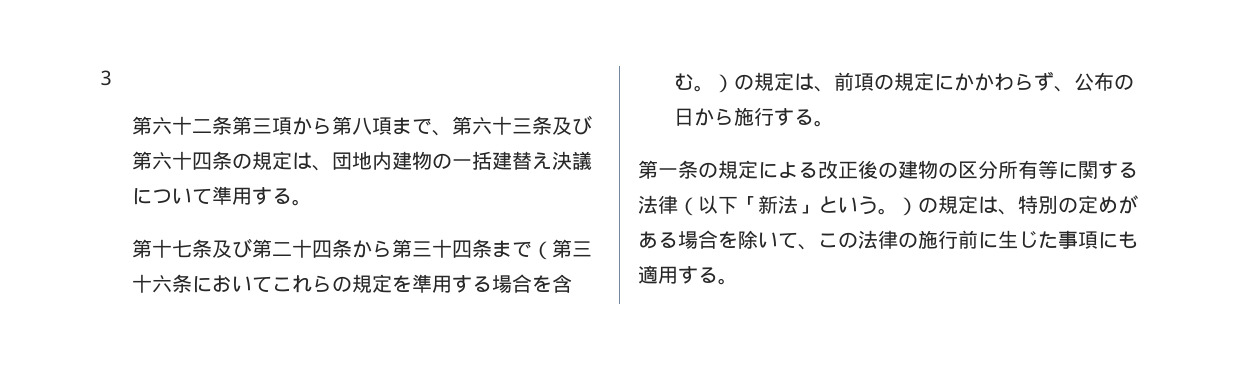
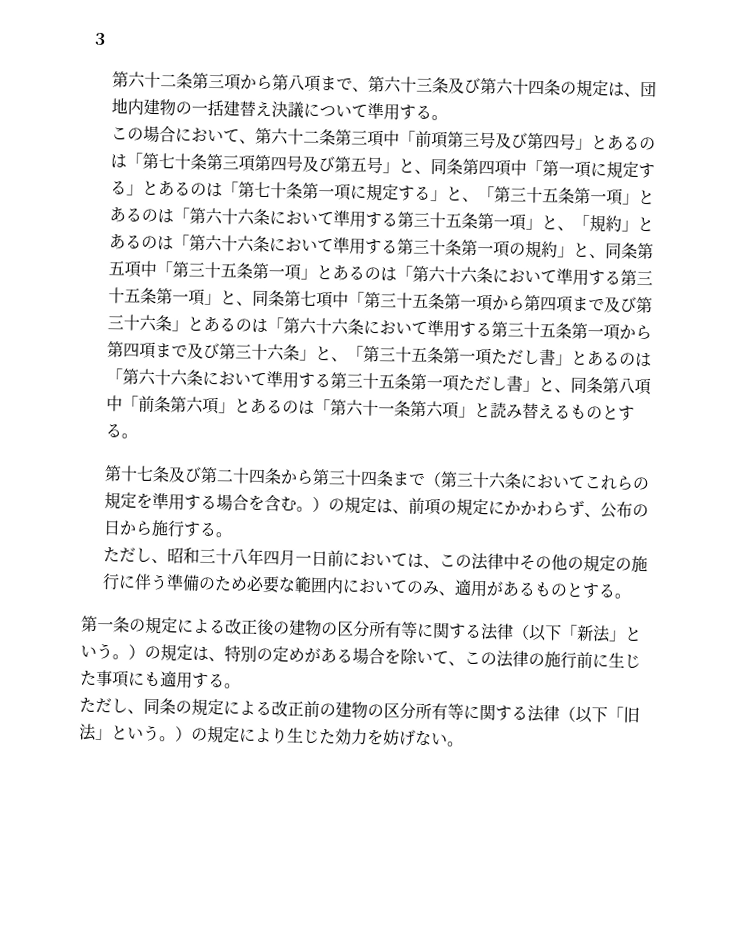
+ この場合において、第六十二条第三項中「前項第三号及び第四号」とあるのは「第七十条第三項第四号及び第五号」と、同条第四項中「第一項に規定する」とあるのは「第七十条第一項に規定する」と、「第三十五条第一項」とあるのは「第六十六条において準用する第三十五条第一項」と、「規約」とあるのは「第六十六条において準用する第三十条第一項の規約」と、同条第五項中「第三十五条第一項」とあるのは「第六十六条において準用する第三十五条第一項」と、同条第七項中「第三十五条第一項から第四項まで及び第三十六条」とあるのは「第六十六条において準用する第三十五条第一項から第四項まで及び第三十六条」と、「第三十五条第一項ただし書」とあるのは「第六十六条において準用する第三十五条第一項ただし書」と、同条第八項中「前条第六項」とあるのは「第六十一条第六項」と読み替えるものとする。
+ ただし、昭和三十八年四月一日前においては、この法律中その他の規定の施行に伴う準備のため必要な範囲内においてのみ、適用があるものとする。
+ ただし、同条の規定による改正前の建物の区分所有等に関する法律（以下「旧法」という。）の規定により生じた効力を妨げない。

